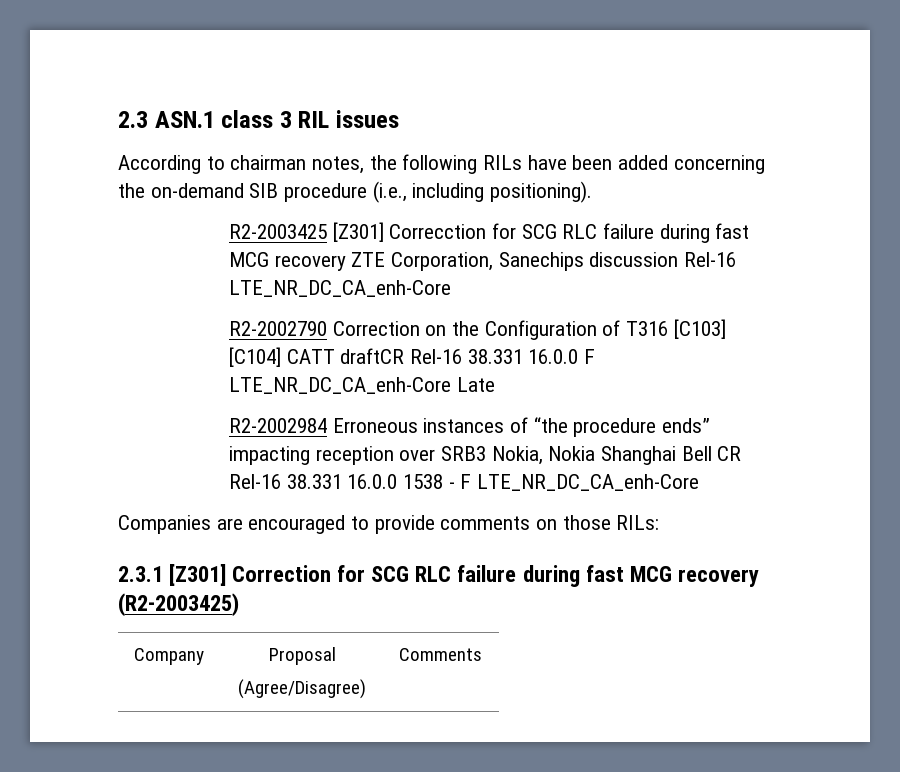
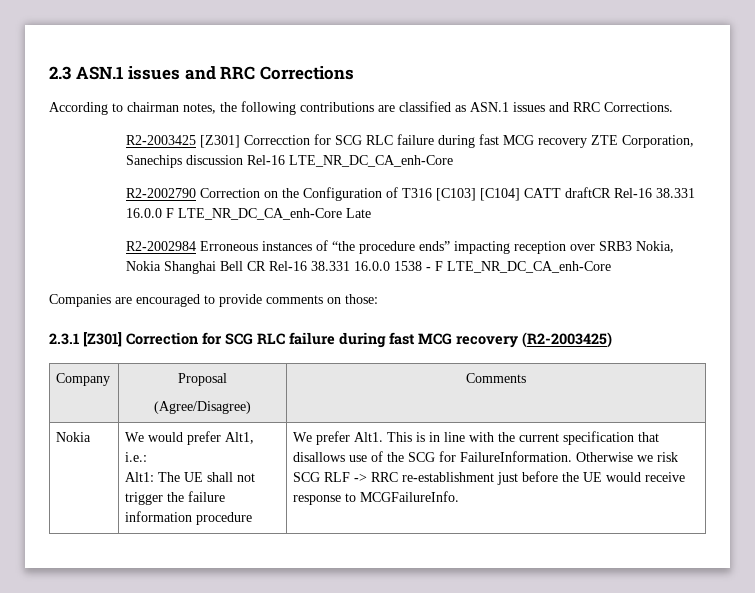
- 2.3 ASN.1 class 3 RIL issues
+ 2.3 ASN.1 issues and RRC Corrections
- According to chairman notes, the following RILs have been added concerning the on-demand SIB procedure (i.e., including positioning).
+ According to chairman notes, the following contributions are classified as ASN.1 issues and RRC Corrections.
- Companies are encouraged to provide comments on those RILs:
+ Companies are encouraged to provide comments on those:
+ Nokia | We would prefer Alt1, i.e.:
+ Alt1: The UE shall not trigger the failure information procedure | We prefer Alt1. This is in line with the current specification that disallows use of the SCG for FailureInformation. Otherwise we risk SCG RLF -> RRC re-establishment just before the UE would receive response to MCGFailureInfo.

